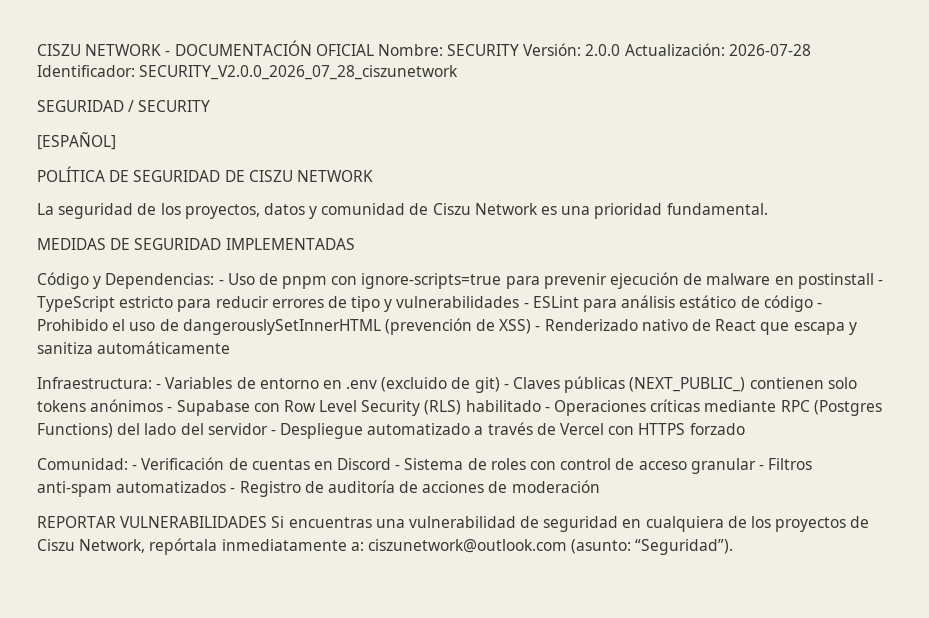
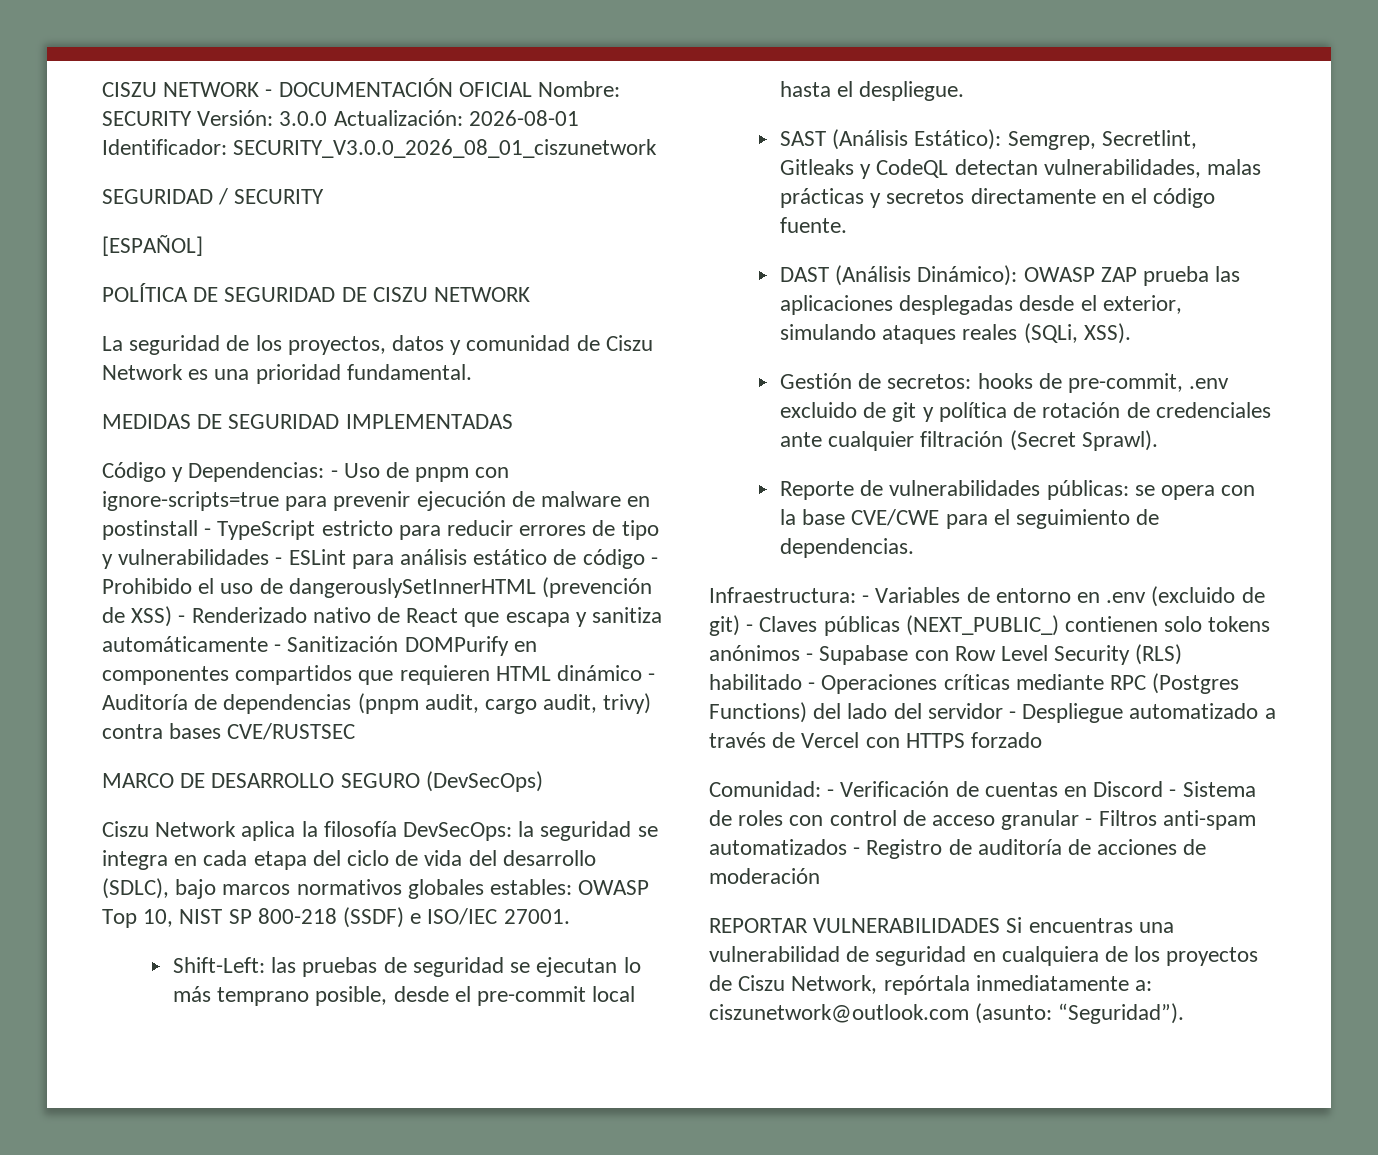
- CISZU NETWORK - DOCUMENTACIÓN OFICIAL Nombre: SECURITY Versión: 2.0.0 Actualización: 2026-07-28 Identificador: SECURITY_V2.0.0_2026_07_28_ciszunetwork
+ CISZU NETWORK - DOCUMENTACIÓN OFICIAL Nombre: SECURITY Versión: 3.0.0 Actualización: 2026-08-01 Identificador: SECURITY_V3.0.0_2026_08_01_ciszunetwork
- Código y Dependencias: - Uso de pnpm con ignore-scripts=true para prevenir ejecución de malware en postinstall - TypeScript estricto para reducir errores de tipo y vulnerabilidades - ESLint para análisis estático de código - Prohibido el uso de dangerouslySetInnerHTML (prevención de XSS) - Renderizado nativo de React que escapa y sanitiza automáticamente
+ Código y Dependencias: - Uso de pnpm con ignore-scripts=true para prevenir ejecución de malware en postinstall - TypeScript estricto para reducir errores de tipo y vulnerabilidades - ESLint para análisis estático de código - Prohibido el uso de dangerouslySetInnerHTML (prevención de XSS) - Renderizado nativo de React que escapa y sanitiza automáticamente - Sanitización DOMPurify en componentes compartidos que requieren HTML dinámico - Auditoría de dependencias (pnpm audit, cargo audit, trivy) contra bases CVE/RUSTSEC
+ MARCO DE DESARROLLO SEGURO (DevSecOps)
+ Ciszu Network aplica la filosofía DevSecOps: la seguridad se integra en cada etapa del ciclo de vida del desarrollo (SDLC), bajo marcos normativos globales estables: OWASP Top 10, NIST SP 800-218 (SSDF) e ISO/IEC 27001.
+ Shift-Left: las pruebas de seguridad se ejecutan lo más temprano posible, desde el pre-commit local hasta el despliegue.
+ SAST (Análisis Estático): Semgrep, Secretlint, Gitleaks y CodeQL detectan vulnerabilidades, malas prácticas y secretos directamente en el código fuente.
+ DAST (Análisis Dinámico): OWASP ZAP prueba las aplicaciones desplegadas desde el exterior, simulando ataques reales (SQLi, XSS).
+ Gestión de secretos: hooks de pre-commit, .env excluido de git y política de rotación de credenciales ante cualquier filtración (Secret Sprawl).
+ Reporte de vulnerabilidades públicas: se opera con la base CVE/CWE para el seguimiento de dependencias.

